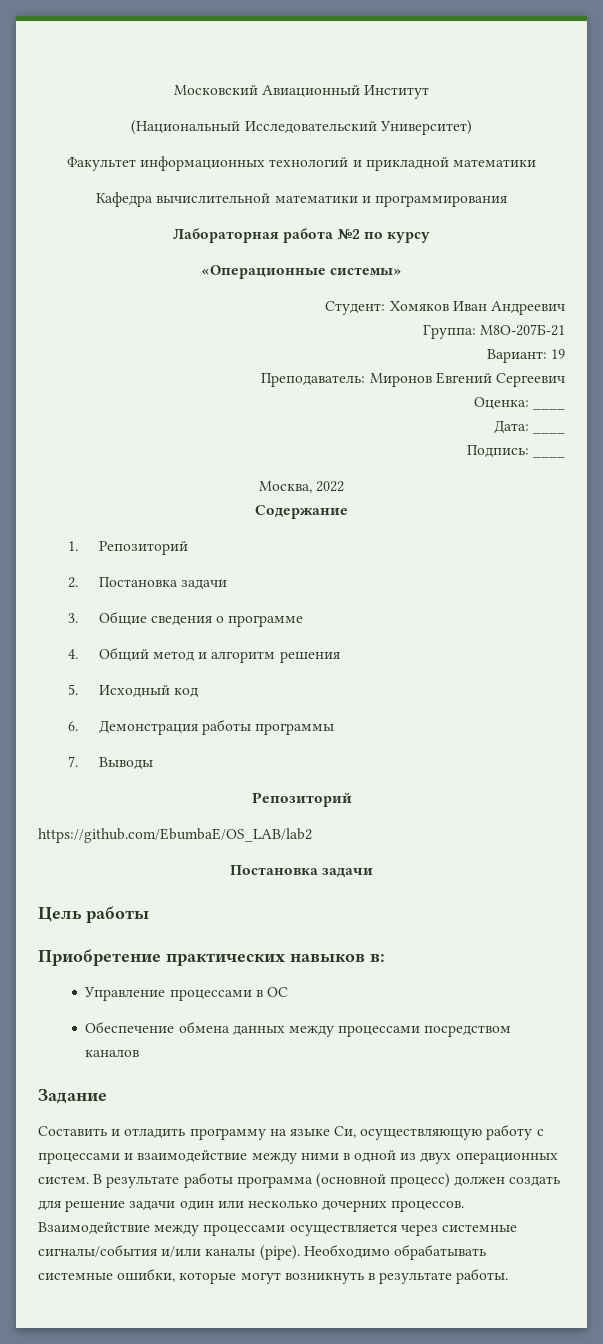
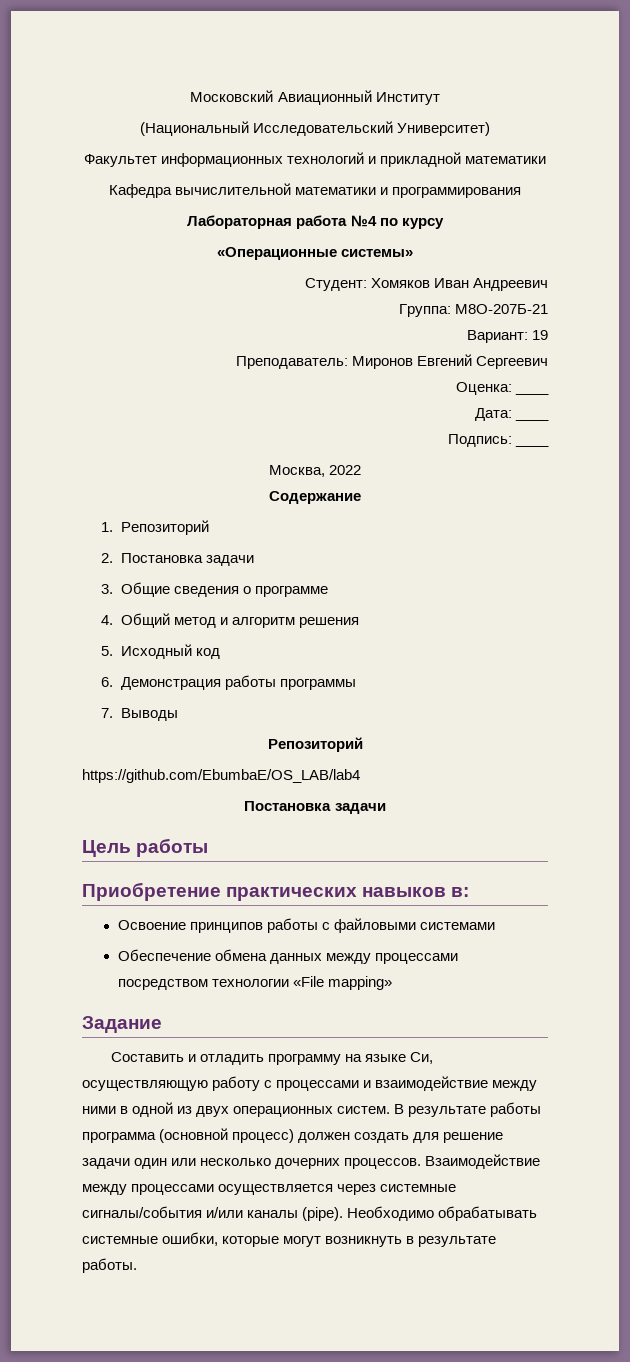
- Лабораторная работа №2 по курсу
+ Лабораторная работа №4 по курсу
- https://github.com/EbumbaE/OS_LAB/lab2
+ https://github.com/EbumbaE/OS_LAB/lab4
- Управление процессами в ОС
+ Освоение принципов работы с файловыми системами
- Обеспечение обмена данных между процессами посредством каналов
+ Обеспечение обмена данных между процессами посредством технологии «File mapping»

